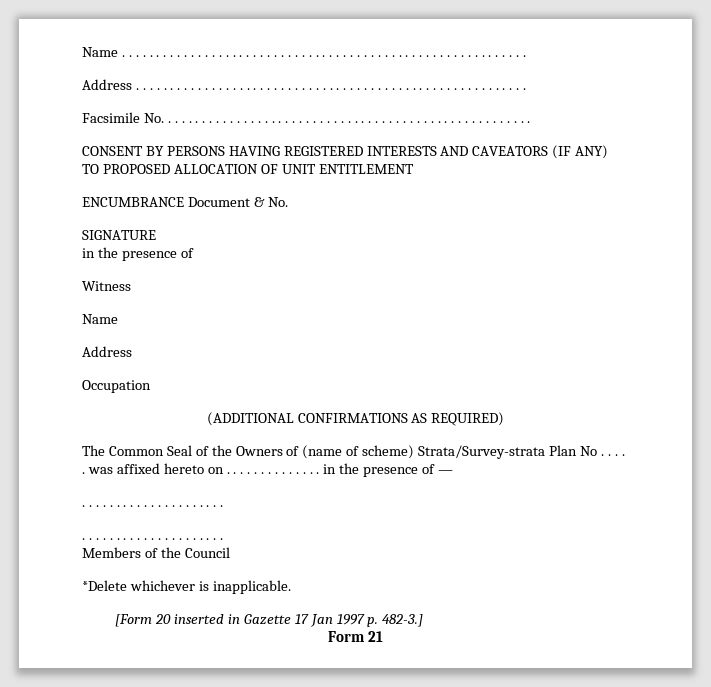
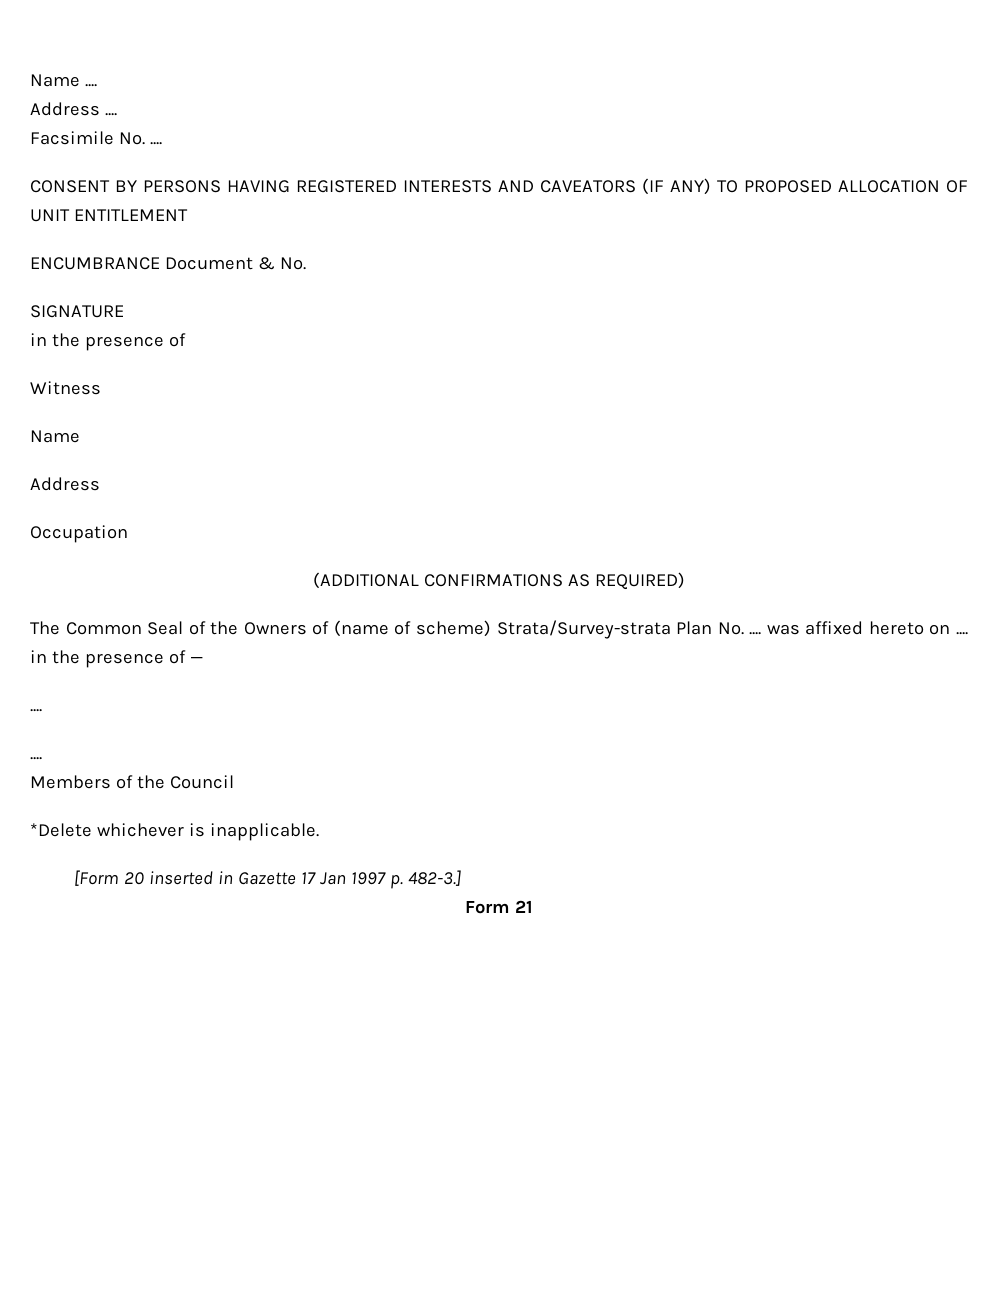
- Name . . . . . . . . . . . . . . . . . . . . . . . . . . . . . . . . . . . . . . . . . . . . . . . . . . . . . . . . . . .
- Address . . . . . . . . . . . . . . . . . . . . . . . . . . . . . . . . . . . . . . . . . . . . . . . . . . . . . . . . .
- Facsimile No. . . . . . . . . . . . . . . . . . . . . . . . . . . . . . . . . . . . . . . . . . . . . . . . . . . . . .
+ Name ....
+ Address ....
+ Facsimile No. ....
- The Common Seal of the Owners of (name of scheme) Strata/Survey-strata Plan No . . . . . was affixed hereto on . . . . . . . . . . . . . . in the presence of —
- . . . . . . . . . . . . . . . . . . . . .
- . . . . . . . . . . . . . . . . . . . . .
+ The Common Seal of the Owners of (name of scheme) Strata/Survey-strata Plan No. .... was affixed hereto on .... in the presence of —
+ ....
+ ....

